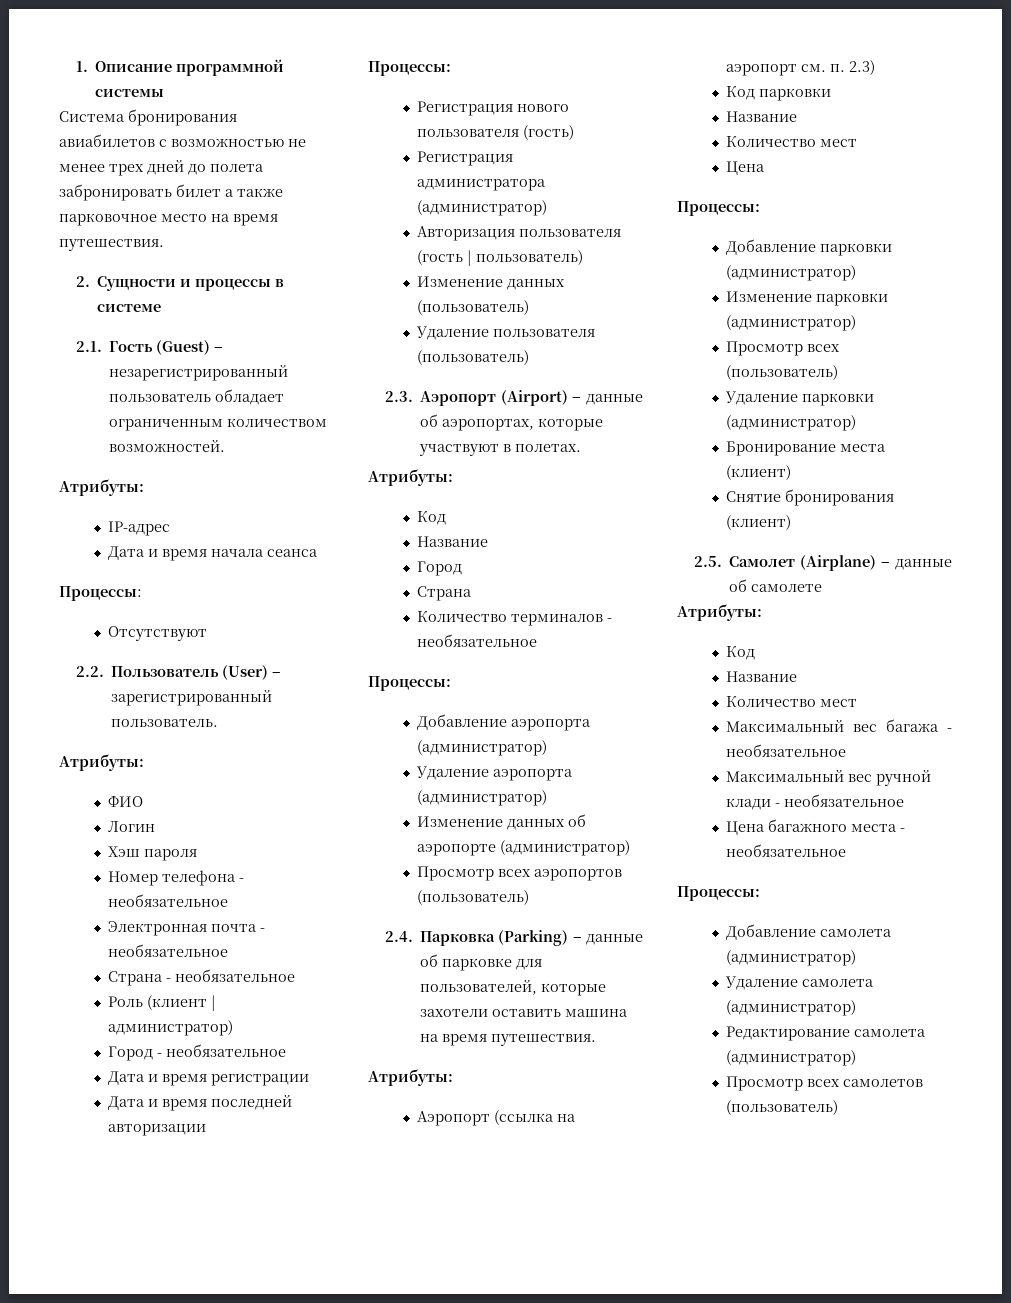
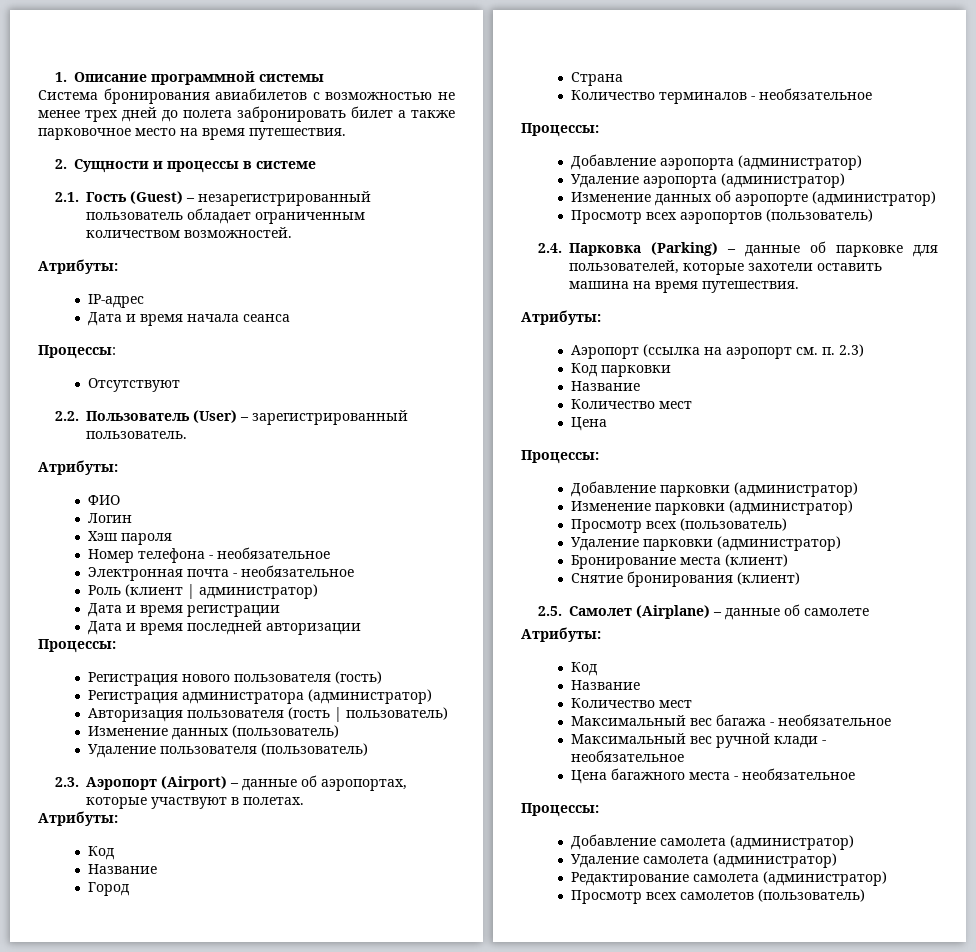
- Страна - необязательное
- Город - необязательное

